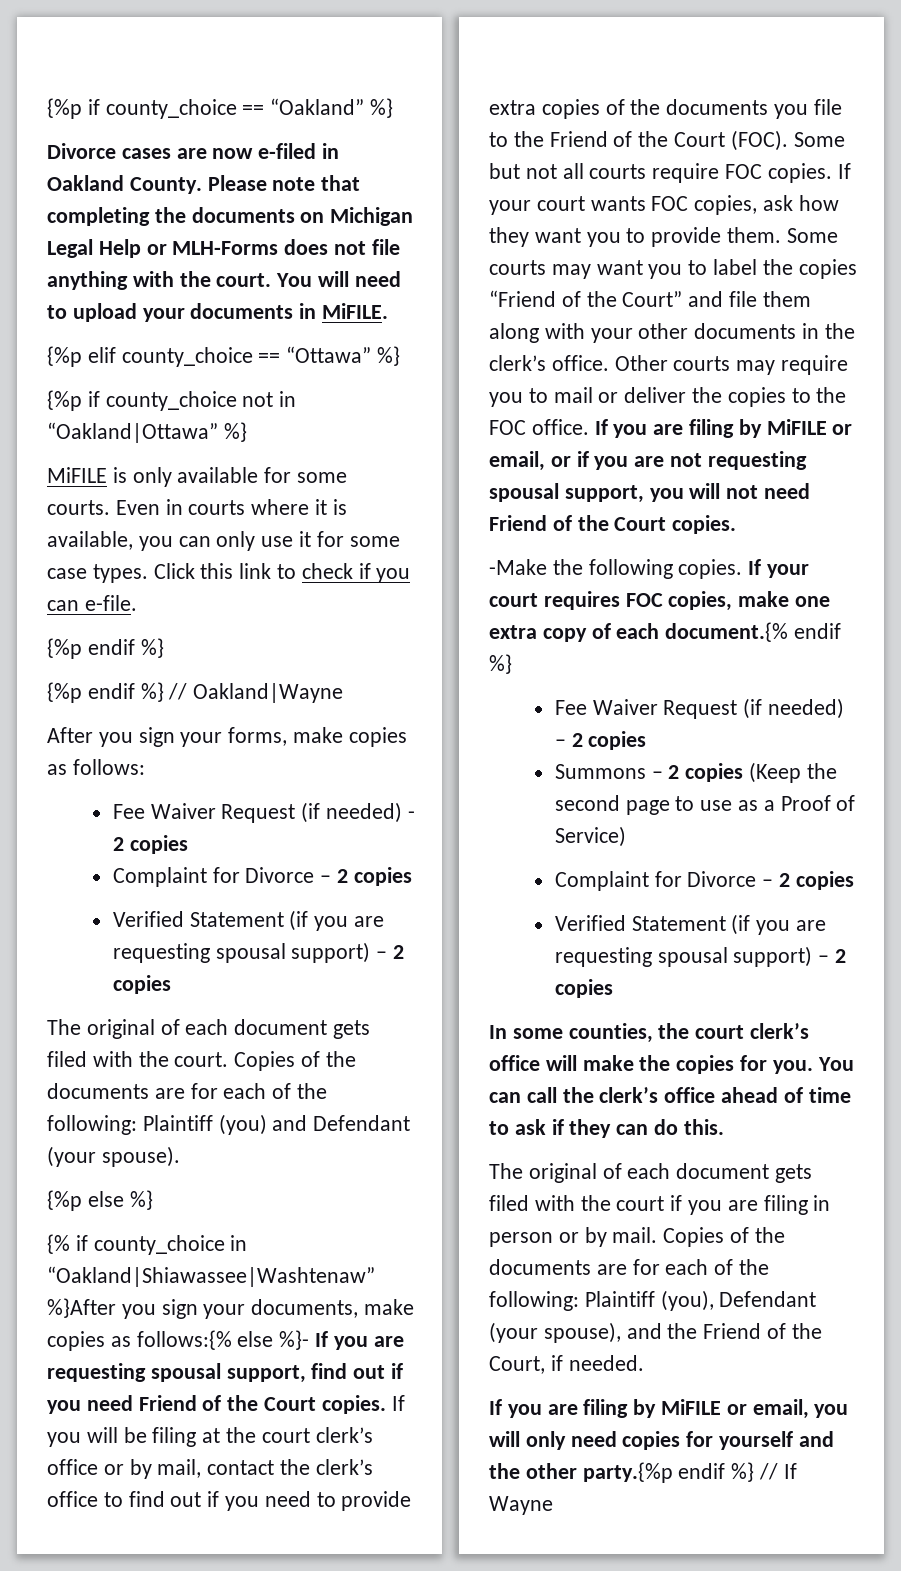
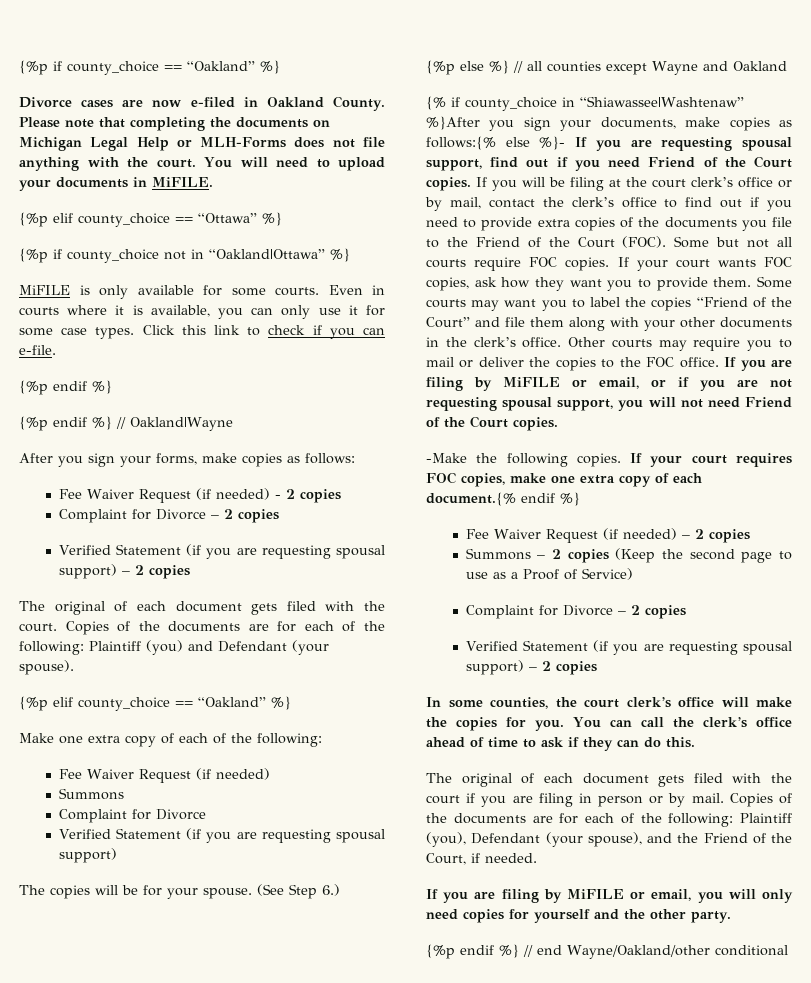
- {%p else %}
+ {%p elif county_choice == “Oakland” %}
+ Make one extra copy of each of the following:
+ Fee Waiver Request (if needed)
+ Summons
+ Complaint for Divorce
+ Verified Statement (if you are requesting spousal support)
+ The copies will be for your spouse. (See Step 6.)
+ {%p else %} // all counties except Wayne and Oakland
- {% if county_choice in “Oakland|Shiawassee|Washtenaw” %}After you sign your documents, make copies as follows:{% else %}- If you are requesting spousal support, find out if you need Friend of the Court copies.
+ {% if county_choice in “Shiawassee|Washtenaw” %}After you sign your documents, make copies as follows:{% else %}- If you are requesting spousal support, find out if you need Friend of the Court copies.
- If you are filing by MiFILE or email, you will only need copies for yourself and the other party.{%p endif %} // If Wayne
+ If you are filing by MiFILE or email, you will only need copies for yourself and the other party.
+ {%p endif %} // end Wayne/Oakland/other conditional

